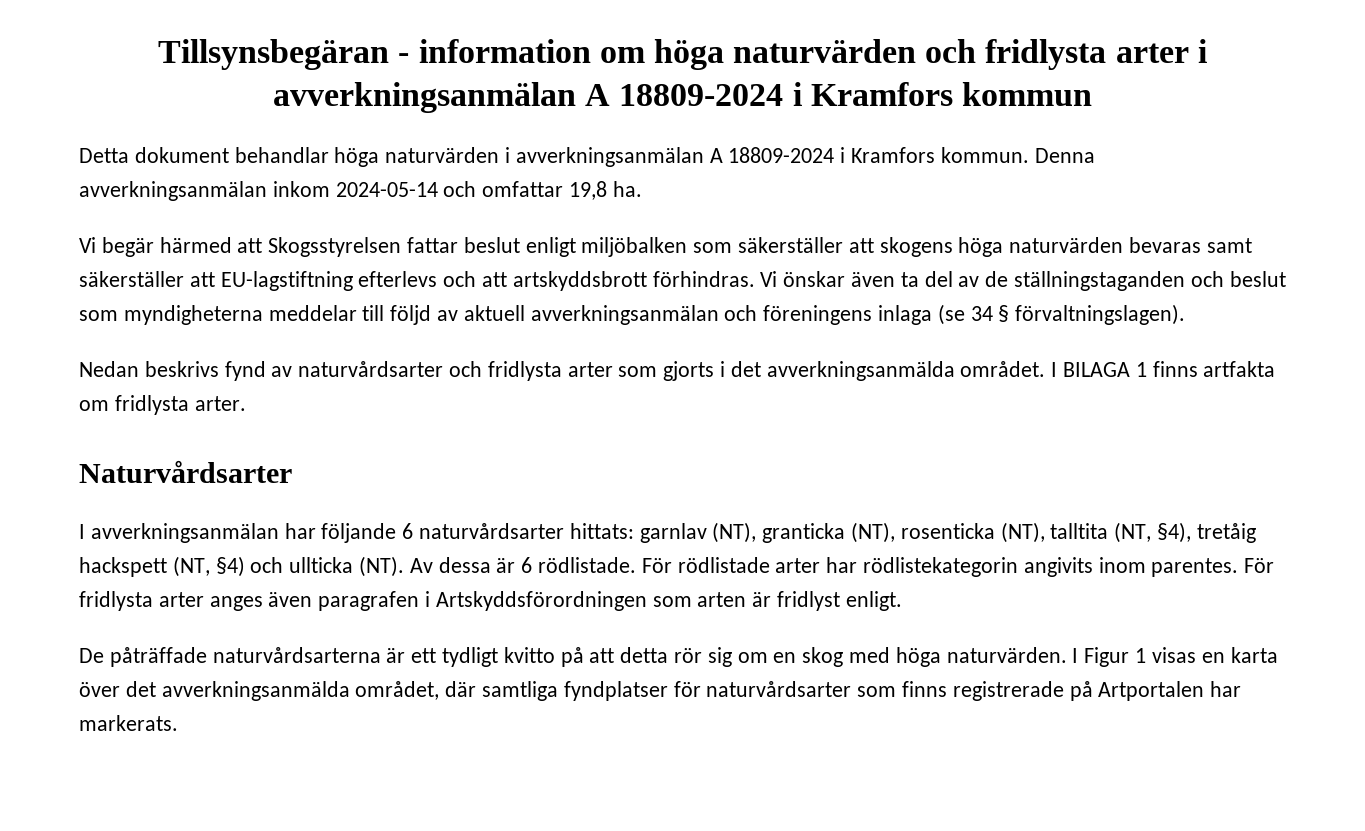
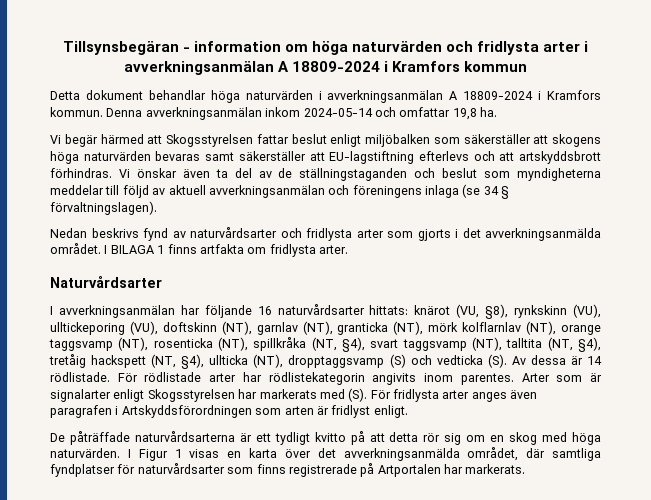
- I avverkningsanmälan har följande 6 naturvårdsarter hittats: garnlav (NT), granticka (NT), rosenticka (NT), talltita (NT, §4), tretåig hackspett (NT, §4) och ullticka (NT). Av dessa är 6 rödlistade.
+ I avverkningsanmälan har följande 16 naturvårdsarter hittats: knärot (VU, §8), rynkskinn (VU), ulltickeporing (VU), doftskinn (NT), garnlav (NT), granticka (NT), mörk kolflarnlav (NT), orange taggsvamp (NT), rosenticka (NT), spillkråka (NT, §4), svart taggsvamp (NT), talltita (NT, §4), tretåig hackspett (NT, §4), ullticka (NT), dropptaggsvamp (S) och vedticka (S). Av dessa är 14 rödlistade.
- För fridlysta arter anges även paragrafen i Artskyddsförordningen som arten är fridlyst enligt.
+ Arter som är signalarter enligt Skogsstyrelsen har markerats med (S). För fridlysta arter anges även paragrafen i Artskyddsförordningen som arten är fridlyst enligt.

